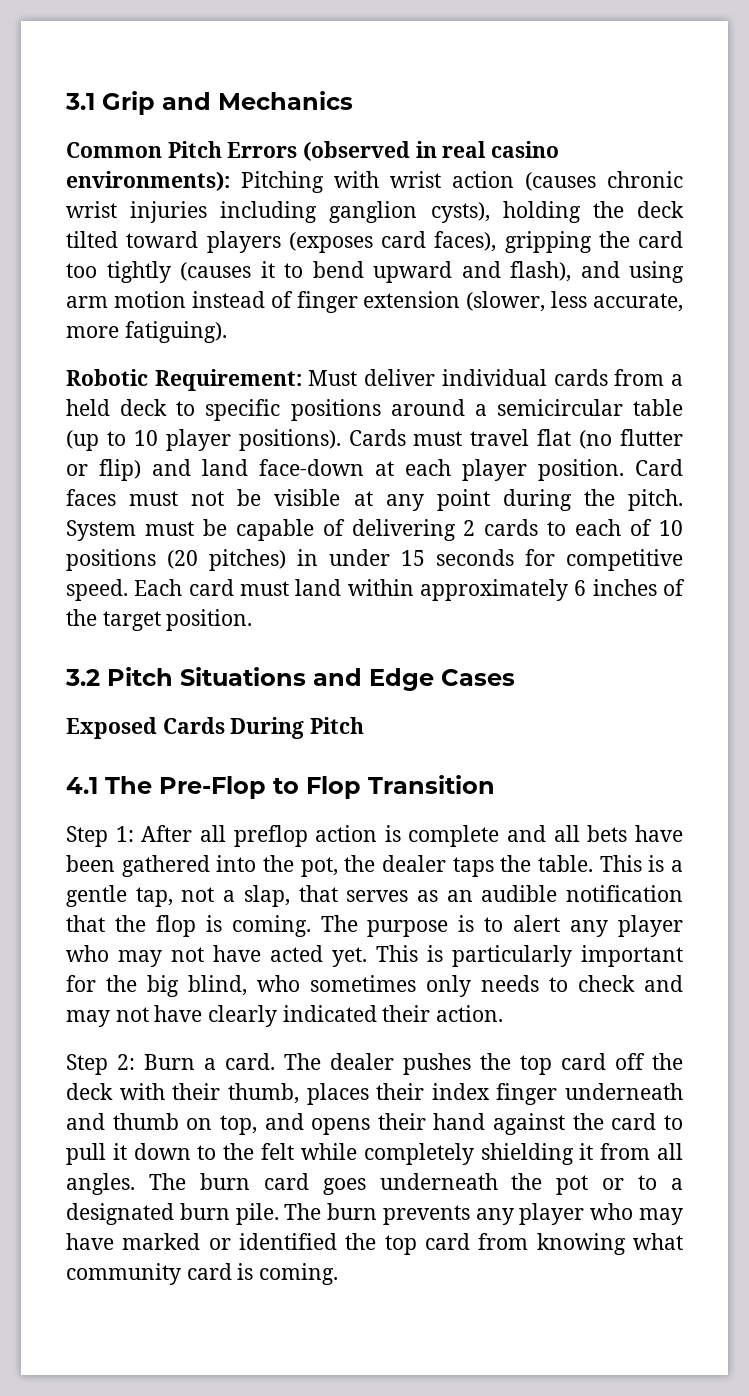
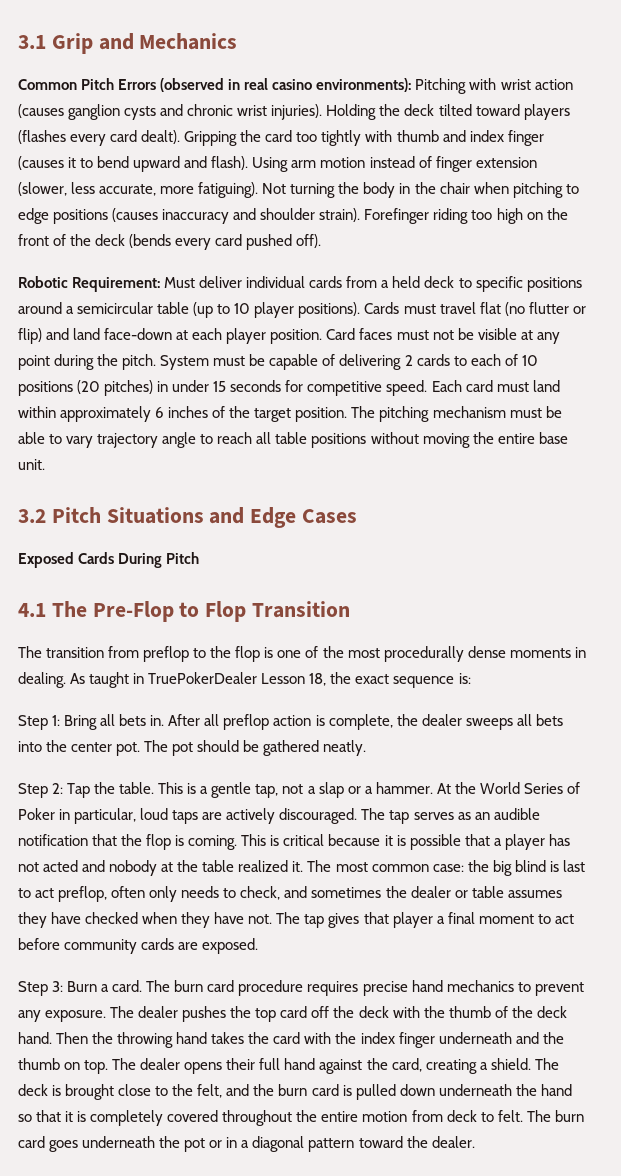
- Common Pitch Errors (observed in real casino environments): Pitching with wrist action (causes chronic wrist injuries including ganglion cysts), holding the deck tilted toward players (exposes card faces), gripping the card too tightly (causes it to bend upward and flash), and using arm motion instead of finger extension (slower, less accurate, more fatiguing).
+ Common Pitch Errors (observed in real casino environments): Pitching with wrist action (causes ganglion cysts and chronic wrist injuries). Holding the deck tilted toward players (flashes every card dealt). Gripping the card too tightly with thumb and index finger (causes it to bend upward and flash). Using arm motion instead of finger extension (slower, less accurate, more fatiguing). Not turning the body in the chair when pitching to edge positions (causes inaccuracy and shoulder strain). Forefinger riding too high on the front of the deck (bends every card pushed off).
+ The pitching mechanism must be able to vary trajectory angle to reach all table positions without moving the entire base unit.
- Step 1: After all preflop action is complete and all bets have been gathered into the pot, the dealer taps the table.
+ The transition from preflop to the flop is one of the most procedurally dense moments in dealing. As taught in TruePokerDealer Lesson 18, the exact sequence is:
+ Step 1: Bring all bets in. After all preflop action is complete, the dealer sweeps all bets into the center pot. The pot should be gathered neatly.
+ Step 2: Tap the table.
- This is a gentle tap, not a slap, that serves as an audible notification that the flop is coming.
+ This is a gentle tap, not a slap or a hammer. At the World Series of Poker in particular, loud taps are actively discouraged. The tap serves as an audible notification that the flop is coming.
- The purpose is to alert any player who may not have acted yet. This is particularly important for the big blind, who sometimes only needs to check and may not have clearly indicated their action.
- Step 2: Burn a card.
+ This is critical because it is possible that a player has not acted and nobody at the table realized it. The most common case: the big blind is last to act preflop, often only needs to check, and sometimes the dealer or table assumes they have checked when they have not. The tap gives that player a final moment to act before community cards are exposed.
+ Step 3: Burn a card.
- The dealer pushes the top card off the deck with their thumb, places their index finger underneath and thumb on top, and opens their hand against the card to pull it down to the felt while completely shielding it from all angles.
+ The burn card procedure requires precise hand mechanics to prevent any exposure. The dealer pushes the top card off the deck with the thumb of the deck hand. Then the throwing hand takes the card with the index finger underneath and the thumb on top. The dealer opens their full hand against the card, creating a shield. The deck is brought close to the felt, and the burn card is pulled down underneath the hand so that it is completely covered throughout the entire motion from deck to felt.
- The burn card goes underneath the pot or to a designated burn pile. The burn prevents any player who may have marked or identified the top card from knowing what community card is coming.
+ The burn card goes underneath the pot or in a diagonal pattern toward the dealer.

